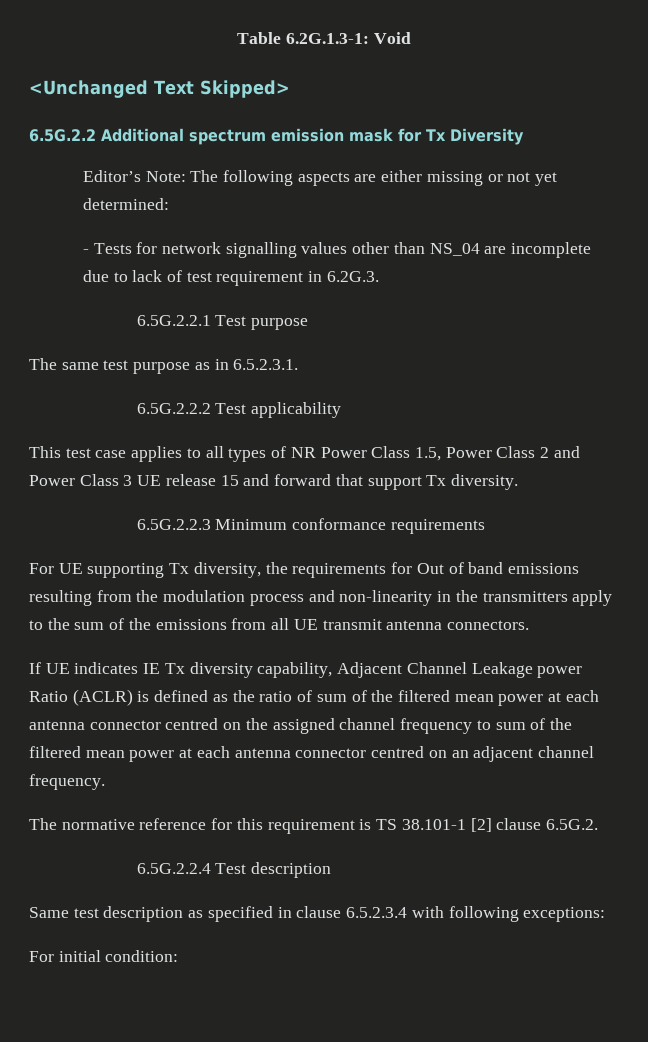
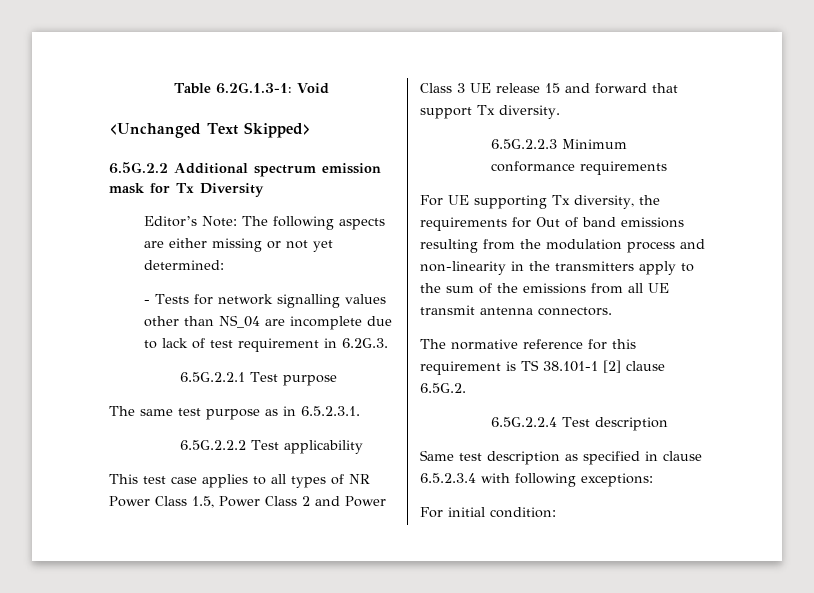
- If UE indicates IE Tx diversity capability, Adjacent Channel Leakage power Ratio (ACLR) is defined as the ratio of sum of the filtered mean power at each antenna connector centred on the assigned channel frequency to sum of the filtered mean power at each antenna connector centred on an adjacent channel frequency.

